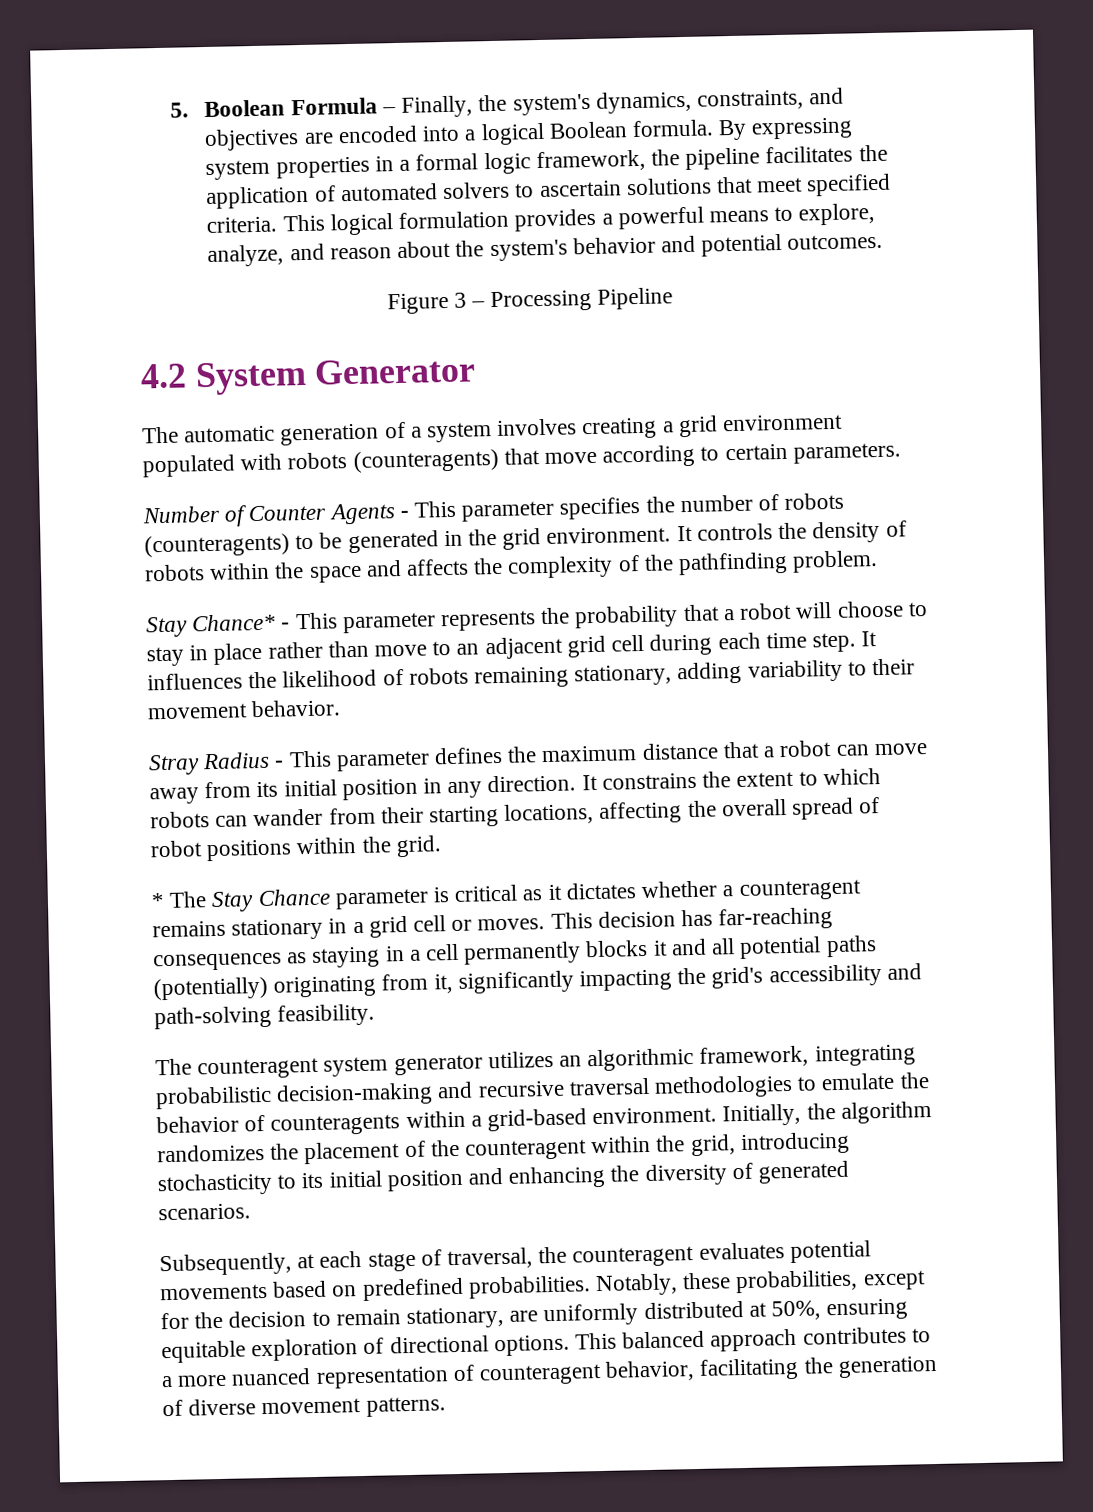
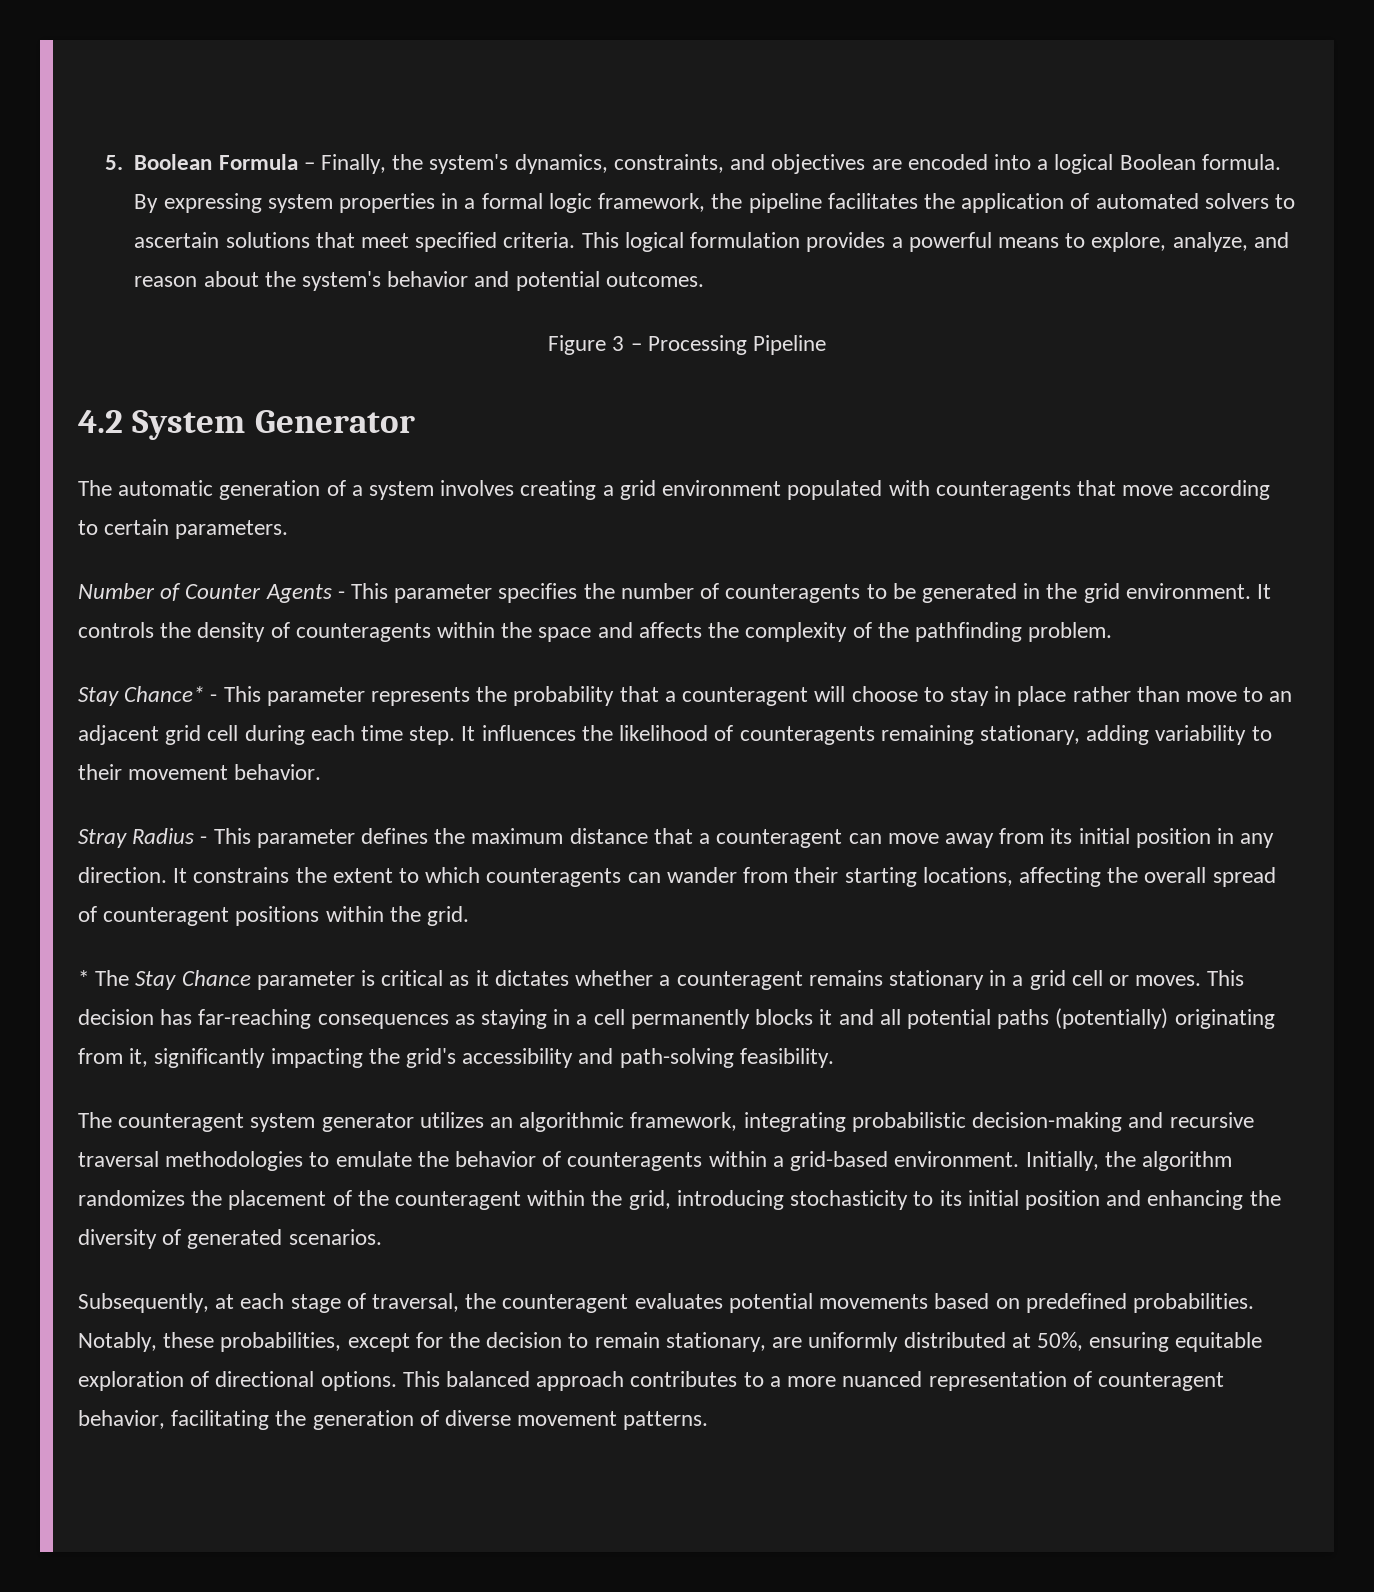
- The automatic generation of a system involves creating a grid environment populated with robots (counteragents) that move according to certain parameters.
+ The automatic generation of a system involves creating a grid environment populated with counteragents that move according to certain parameters.
- Number of Counter Agents - This parameter specifies the number of robots (counteragents) to be generated in the grid environment.
+ Number of Counter Agents - This parameter specifies the number of counteragents to be generated in the grid environment.
- It controls the density of robots within the space and affects the complexity of the pathfinding problem.
+ It controls the density of counteragents within the space and affects the complexity of the pathfinding problem.
- Stay Chance* - This parameter represents the probability that a robot will choose to stay in place rather than move to an adjacent grid cell during each time step.
+ Stay Chance* - This parameter represents the probability that a counteragent will choose to stay in place rather than move to an adjacent grid cell during each time step.
- It influences the likelihood of robots remaining stationary, adding variability to their movement behavior.
+ It influences the likelihood of counteragents remaining stationary, adding variability to their movement behavior.
- Stray Radius - This parameter defines the maximum distance that a robot can move away from its initial position in any direction.
+ Stray Radius - This parameter defines the maximum distance that a counteragent can move away from its initial position in any direction.
- It constrains the extent to which robots can wander from their starting locations, affecting the overall spread of robot positions within the grid.
+ It constrains the extent to which counteragents can wander from their starting locations, affecting the overall spread of counteragent positions within the grid.

